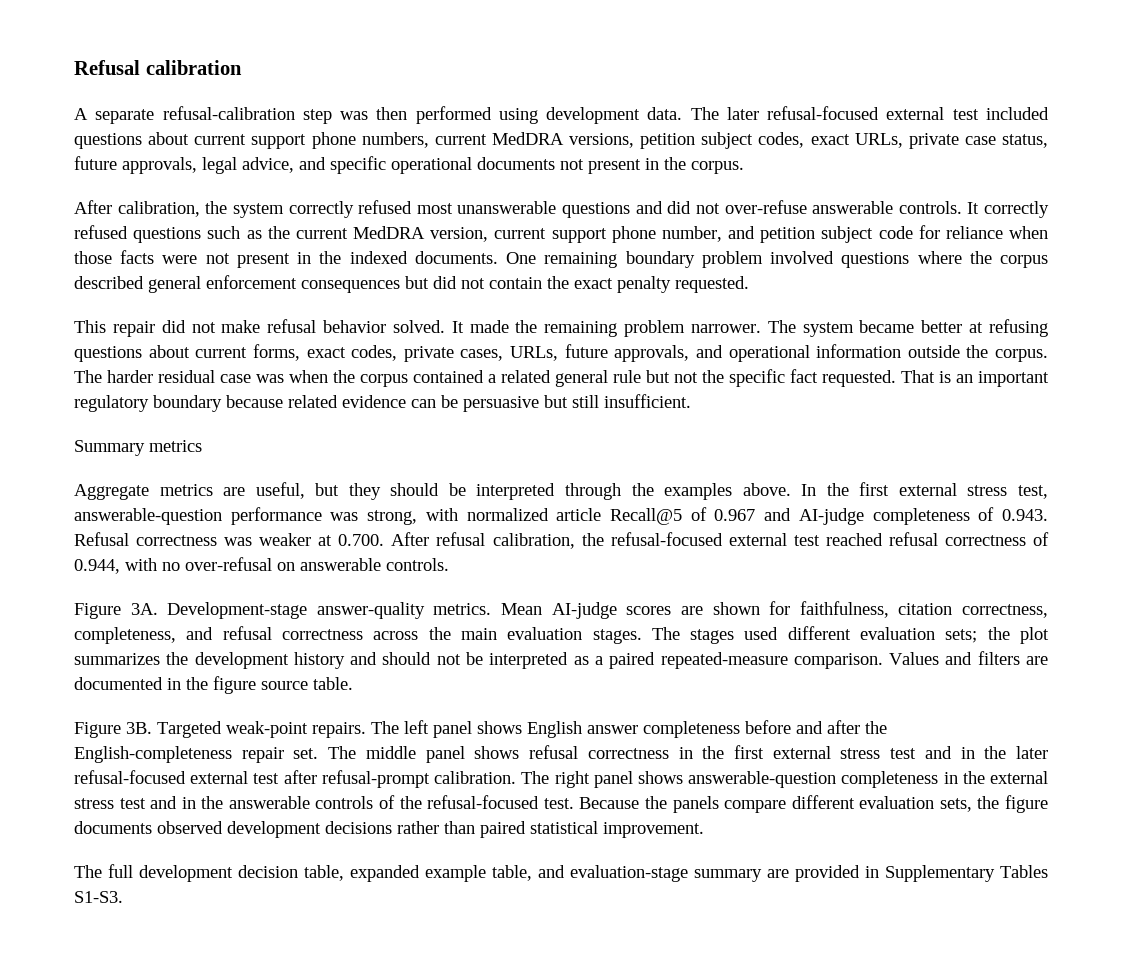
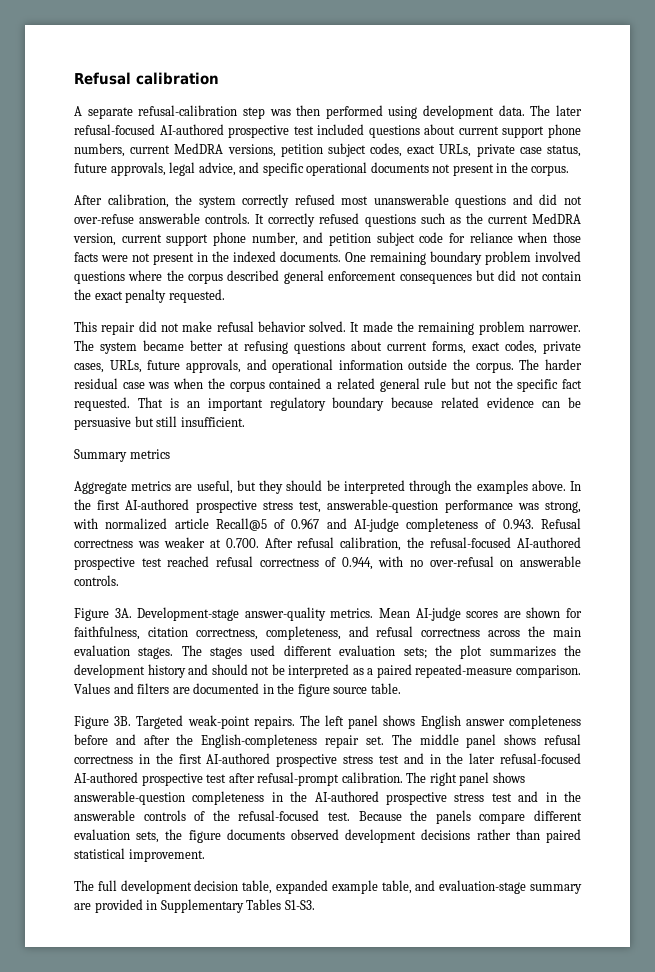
- The later refusal-focused external test included questions about current support phone numbers, current MedDRA versions, petition subject codes, exact URLs, private case status, future approvals, legal advice, and specific operational documents not present in the corpus.
+ The later refusal-focused AI-authored prospective test included questions about current support phone numbers, current MedDRA versions, petition subject codes, exact URLs, private case status, future approvals, legal advice, and specific operational documents not present in the corpus.
- In the first external stress test, answerable-question performance was strong, with normalized article Recall@5 of 0.967 and AI-judge completeness of 0.943. Refusal correctness was weaker at 0.700. After refusal calibration, the refusal-focused external test reached refusal correctness of 0.944, with no over-refusal on answerable controls.
+ In the first AI-authored prospective stress test, answerable-question performance was strong, with normalized article Recall@5 of 0.967 and AI-judge completeness of 0.943. Refusal correctness was weaker at 0.700. After refusal calibration, the refusal-focused AI-authored prospective test reached refusal correctness of 0.944, with no over-refusal on answerable controls.
- The middle panel shows refusal correctness in the first external stress test and in the later refusal-focused external test after refusal-prompt calibration.
+ The middle panel shows refusal correctness in the first AI-authored prospective stress test and in the later refusal-focused AI-authored prospective test after refusal-prompt calibration.
- The right panel shows answerable-question completeness in the external stress test and in the answerable controls of the refusal-focused test.
+ The right panel shows answerable-question completeness in the AI-authored prospective stress test and in the answerable controls of the refusal-focused test.

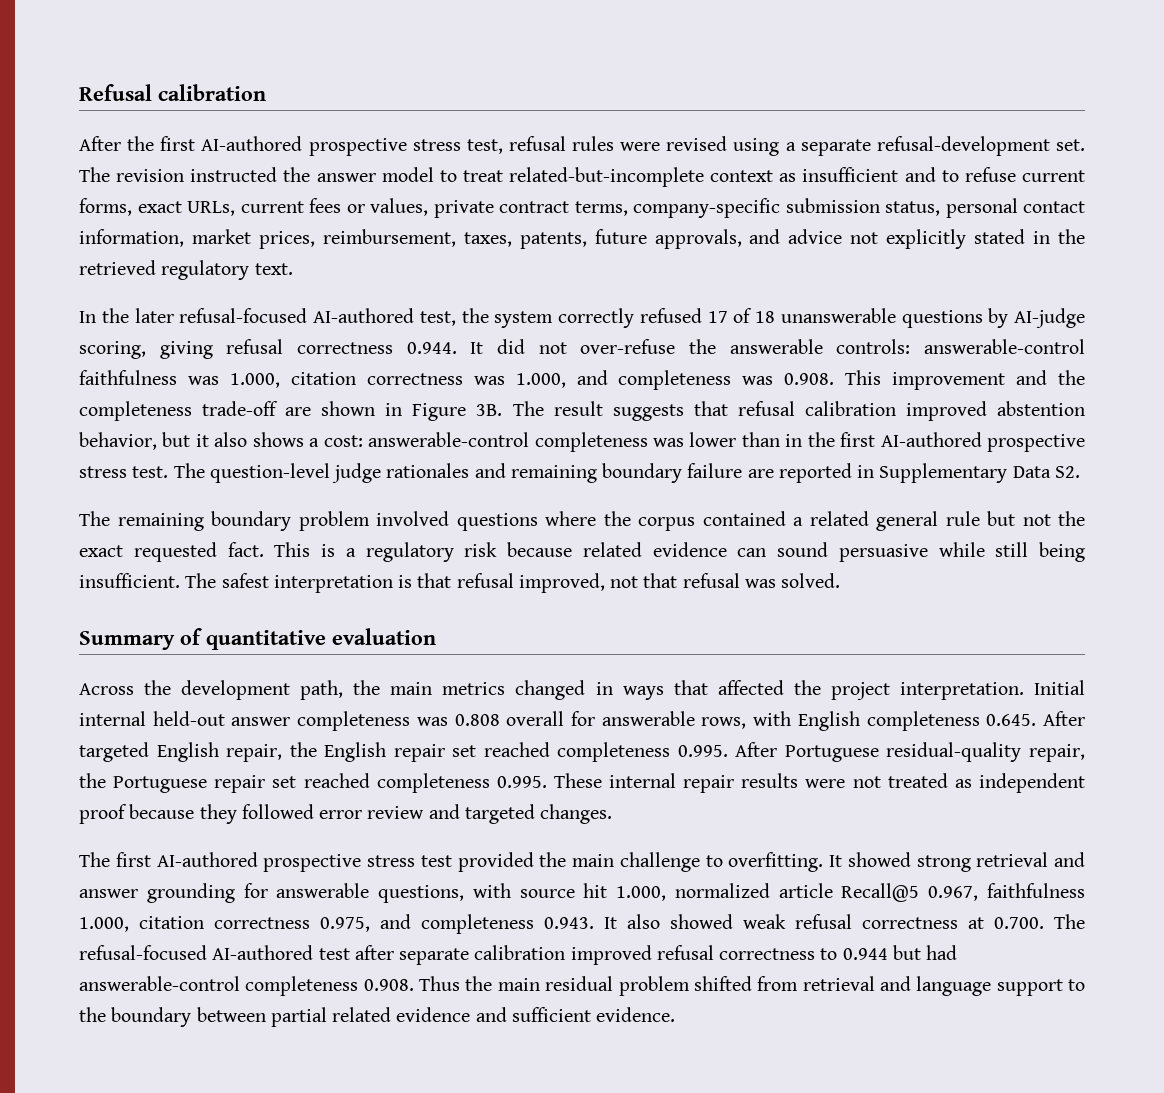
- A separate refusal-calibration step was then performed using development data. The later refusal-focused AI-authored prospective test included questions about current support phone numbers, current MedDRA versions, petition subject codes, exact URLs, private case status, future approvals, legal advice, and specific operational documents not present in the corpus.
- After calibration, the system correctly refused most unanswerable questions and did not over-refuse answerable controls. It correctly refused questions such as the current MedDRA version, current support phone number, and petition subject code for reliance when those facts were not present in the indexed documents. One remaining boundary problem involved questions where the corpus described general enforcement consequences but did not contain the exact penalty requested.
- This repair did not make refusal behavior solved. It made the remaining problem narrower. The system became better at refusing questions about current forms, exact codes, private cases, URLs, future approvals, and operational information outside the corpus. The harder residual case was when the corpus contained a related general rule but not the specific fact requested. That is an important regulatory boundary because related evidence can be persuasive but still insufficient.
- Summary metrics
- Aggregate metrics are useful, but they should be interpreted through the examples above. In the first AI-authored prospective stress test, answerable-question performance was strong, with normalized article Recall@5 of 0.967 and AI-judge completeness of 0.943. Refusal correctness was weaker at 0.700. After refusal calibration, the refusal-focused AI-authored prospective test reached refusal correctness of 0.944, with no over-refusal on answerable controls.
- Figure 3A. Development-stage answer-quality metrics. Mean AI-judge scores are shown for faithfulness, citation correctness, completeness, and refusal correctness across the main evaluation stages. The stages used different evaluation sets; the plot summarizes the development history and should not be interpreted as a paired repeated-measure comparison. Values and filters are documented in the figure source table.
- Figure 3B. Targeted weak-point repairs. The left panel shows English answer completeness before and after the English-completeness repair set. The middle panel shows refusal correctness in the first AI-authored prospective stress test and in the later refusal-focused AI-authored prospective test after refusal-prompt calibration. The right panel shows answerable-question completeness in the AI-authored prospective stress test and in the answerable controls of the refusal-focused test. Because the panels compare different evaluation sets, the figure documents observed development decisions rather than paired statistical improvement.
- The full development decision table, expanded example table, and evaluation-stage summary are provided in Supplementary Tables S1-S3.
+ After the first AI-authored prospective stress test, refusal rules were revised using a separate refusal-development set. The revision instructed the answer model to treat related-but-incomplete context as insufficient and to refuse current forms, exact URLs, current fees or values, private contract terms, company-specific submission status, personal contact information, market prices, reimbursement, taxes, patents, future approvals, and advice not explicitly stated in the retrieved regulatory text.
+ In the later refusal-focused AI-authored test, the system correctly refused 17 of 18 unanswerable questions by AI-judge scoring, giving refusal correctness 0.944. It did not over-refuse the answerable controls: answerable-control faithfulness was 1.000, citation correctness was 1.000, and completeness was 0.908. This improvement and the completeness trade-off are shown in Figure 3B. The result suggests that refusal calibration improved abstention behavior, but it also shows a cost: answerable-control completeness was lower than in the first AI-authored prospective stress test. The question-level judge rationales and remaining boundary failure are reported in Supplementary Data S2.
+ The remaining boundary problem involved questions where the corpus contained a related general rule but not the exact requested fact. This is a regulatory risk because related evidence can sound persuasive while still being insufficient. The safest interpretation is that refusal improved, not that refusal was solved.
+ Summary of quantitative evaluation
+ Across the development path, the main metrics changed in ways that affected the project interpretation. Initial internal held-out answer completeness was 0.808 overall for answerable rows, with English completeness 0.645. After targeted English repair, the English repair set reached completeness 0.995. After Portuguese residual-quality repair, the Portuguese repair set reached completeness 0.995. These internal repair results were not treated as independent proof because they followed error review and targeted changes.
+ The first AI-authored prospective stress test provided the main challenge to overfitting. It showed strong retrieval and answer grounding for answerable questions, with source hit 1.000, normalized article Recall@5 0.967, faithfulness 1.000, citation correctness 0.975, and completeness 0.943. It also showed weak refusal correctness at 0.700. The refusal-focused AI-authored test after separate calibration improved refusal correctness to 0.944 but had answerable-control completeness 0.908. Thus the main residual problem shifted from retrieval and language support to the boundary between partial related evidence and sufficient evidence.

